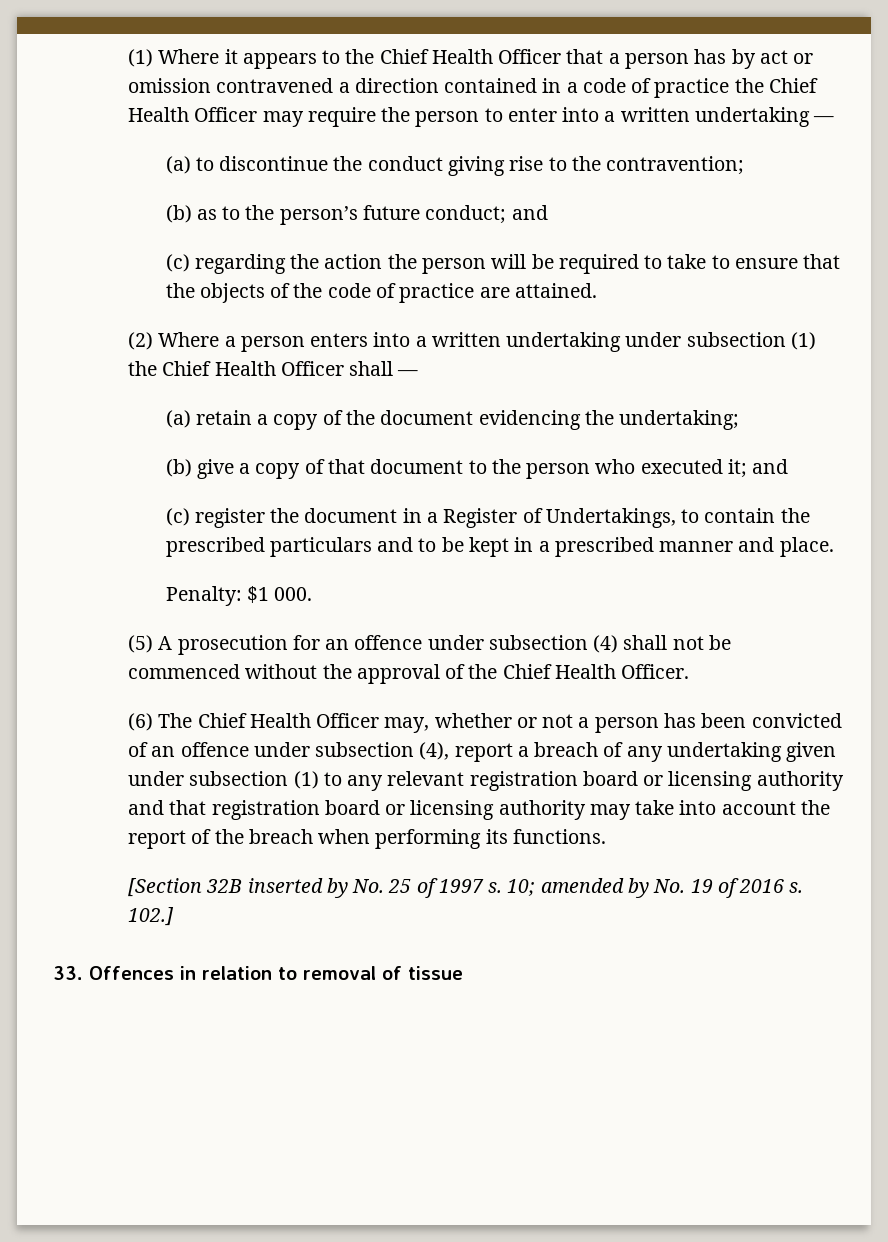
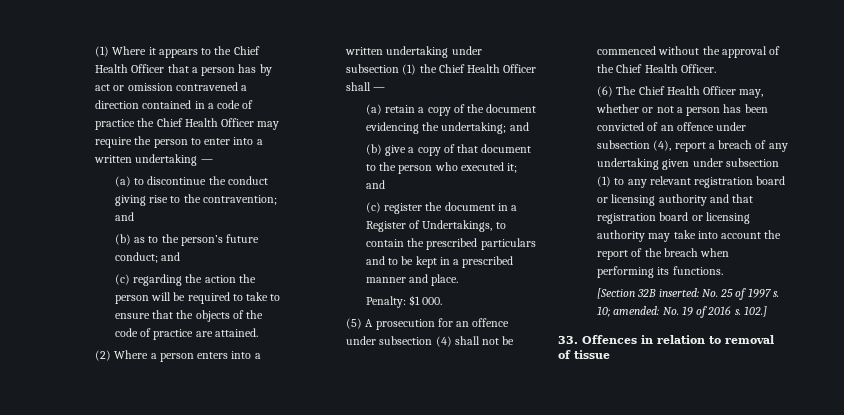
- (a) to discontinue the conduct giving rise to the contravention;
+ (a) to discontinue the conduct giving rise to the contravention; and
- (a) retain a copy of the document evidencing the undertaking;
+ (a) retain a copy of the document evidencing the undertaking; and
- [Section 32B inserted by No. 25 of 1997 s.
+ [Section 32B inserted: No. 25 of 1997 s.
- 10; amended by No. 19 of 2016 s.
+ 10; amended: No. 19 of 2016 s.

